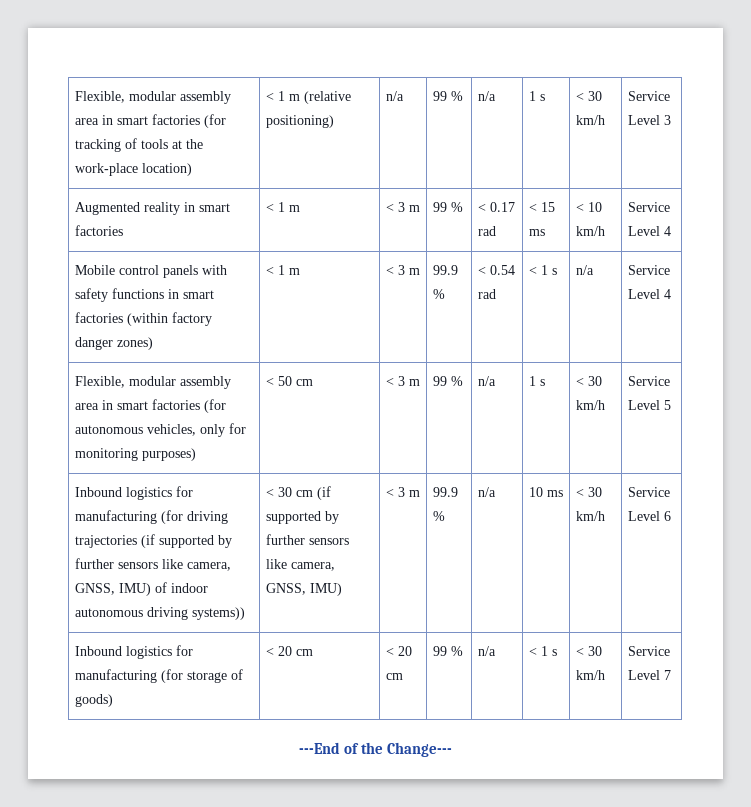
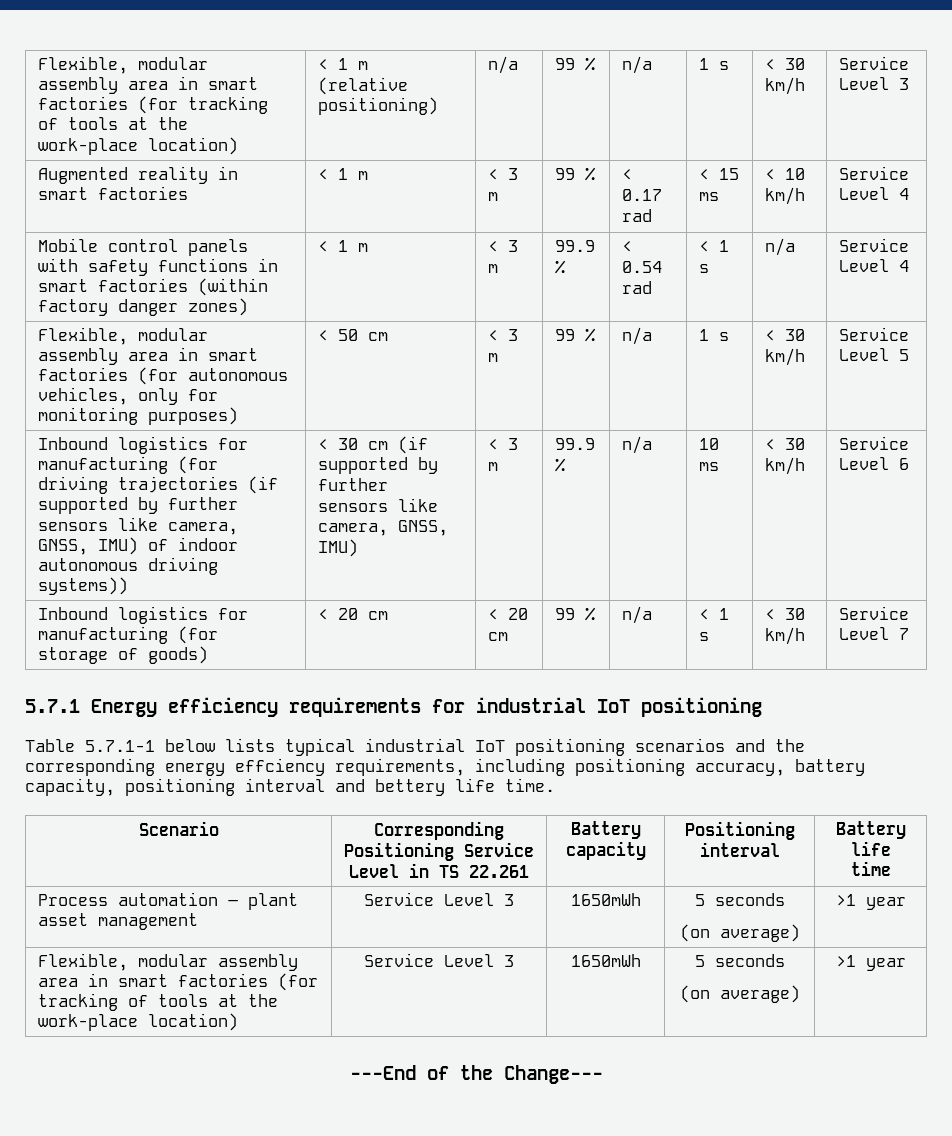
+ 5.7.1 Energy efficiency requirements for industrial IoT positioning
+ Table 5.7.1-1 below lists typical industrial IoT positioning scenarios and the corresponding energy effciency requirements, including positioning accuracy, battery capacity, positioning interval and bettery life time.
+ Scenario | Corresponding Positioning Service Level in TS 22.261 | Battery capacity | Positioning interval | Battery life time
+ Process automation – plant asset management | Service Level 3 | 1650mWh | 5 seconds
+ (on average) | >1 year
+ Flexible, modular assembly area in smart factories (for tracking of tools at the work-place location) | Service Level 3 | 1650mWh | 5 seconds
+ (on average) | >1 year

